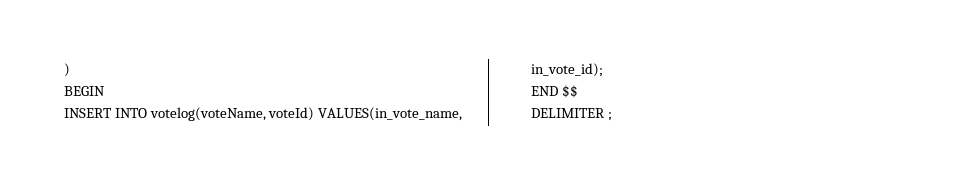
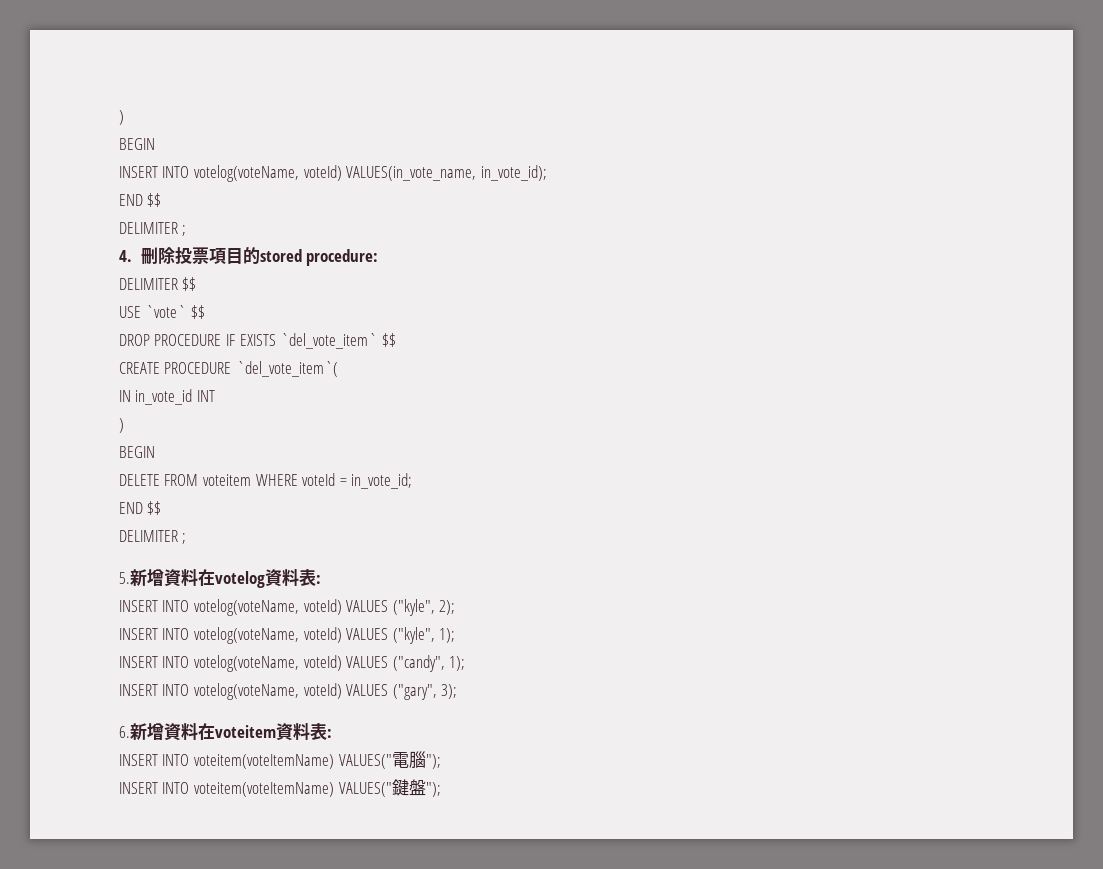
+ 4.刪除投票項目的stored procedure:
+ DELIMITER $$
+ USE `vote` $$
+ DROP PROCEDURE IF EXISTS `del_vote_item` $$
+ CREATE PROCEDURE `del_vote_item`(
+ IN in_vote_id INT
+ )
+ BEGIN
+ DELETE FROM voteitem WHERE voteId = in_vote_id;
+ END $$
+ DELIMITER ;
+ 5.新增資料在votelog資料表:
+ INSERT INTO votelog(voteName, voteId) VALUES ("kyle", 2);
+ INSERT INTO votelog(voteName, voteId) VALUES ("kyle", 1);
+ INSERT INTO votelog(voteName, voteId) VALUES ("candy", 1);
+ INSERT INTO votelog(voteName, voteId) VALUES ("gary", 3);
+ 6.新增資料在voteitem資料表:
+ INSERT INTO voteitem(voteItemName) VALUES("電腦");
+ INSERT INTO voteitem(voteItemName) VALUES("鍵盤");

